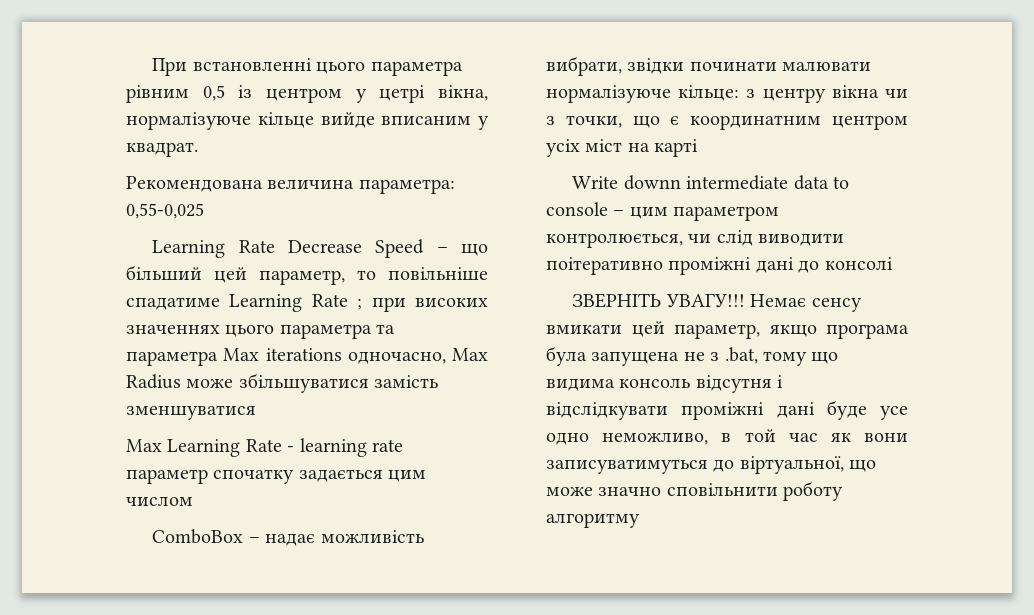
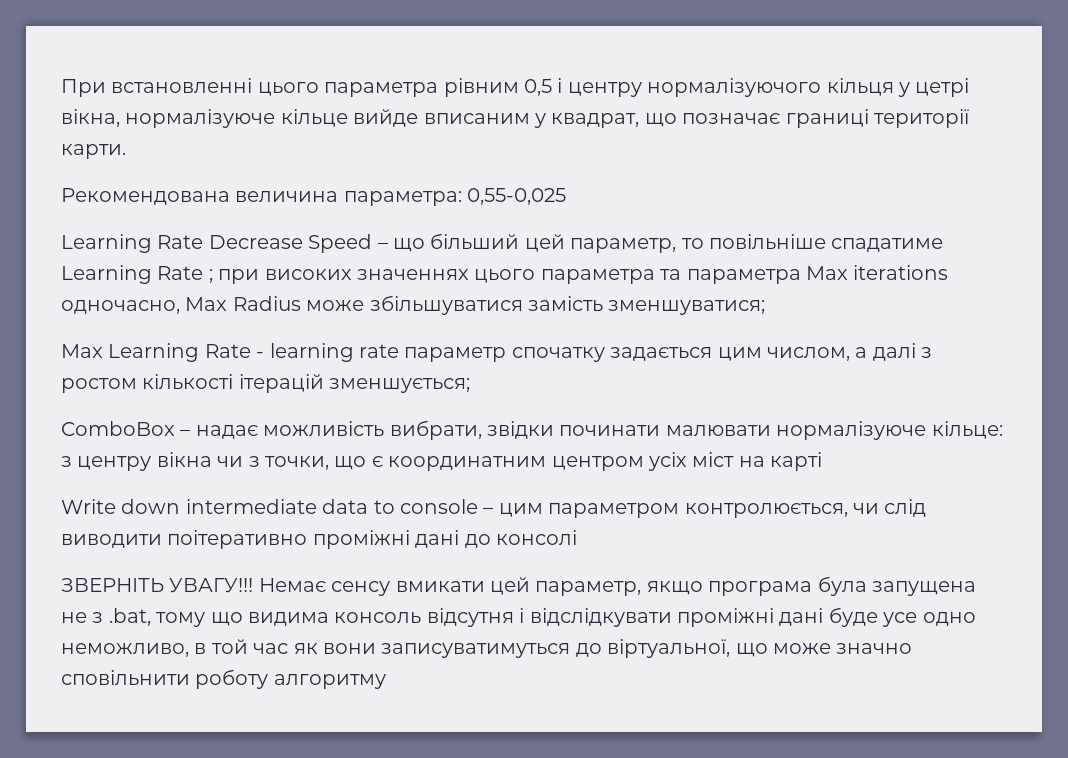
- При встановленні цього параметра рівним 0,5 із центром у цетрі вікна, нормалізуюче кільце вийде вписаним у квадрат.
+ При встановленні цього параметра рівним 0,5 і центру нормалізуючого кільця у цетрі вікна, нормалізуюче кільце вийде вписаним у квадрат, що позначає границі території карти.
- Learning Rate Decrease Speed – що більший цей параметр, то повільніше спадатиме Learning Rate ; при високих значеннях цього параметра та параметра Max iterations одночасно, Max Radius може збільшуватися замість зменшуватися
+ Learning Rate Decrease Speed – що більший цей параметр, то повільніше спадатиме Learning Rate ; при високих значеннях цього параметра та параметра Max iterations одночасно, Max Radius може збільшуватися замість зменшуватися;
- Max Learning Rate - learning rate параметр спочатку задається цим числом
+ Max Learning Rate - learning rate параметр спочатку задається цим числом, а далі з ростом кількості ітерацій зменшується;
- Write downn intermediate data to console – цим параметром контролюється, чи слід виводити поітеративно проміжні дані до консолі
+ Write down intermediate data to console – цим параметром контролюється, чи слід виводити поітеративно проміжні дані до консолі

